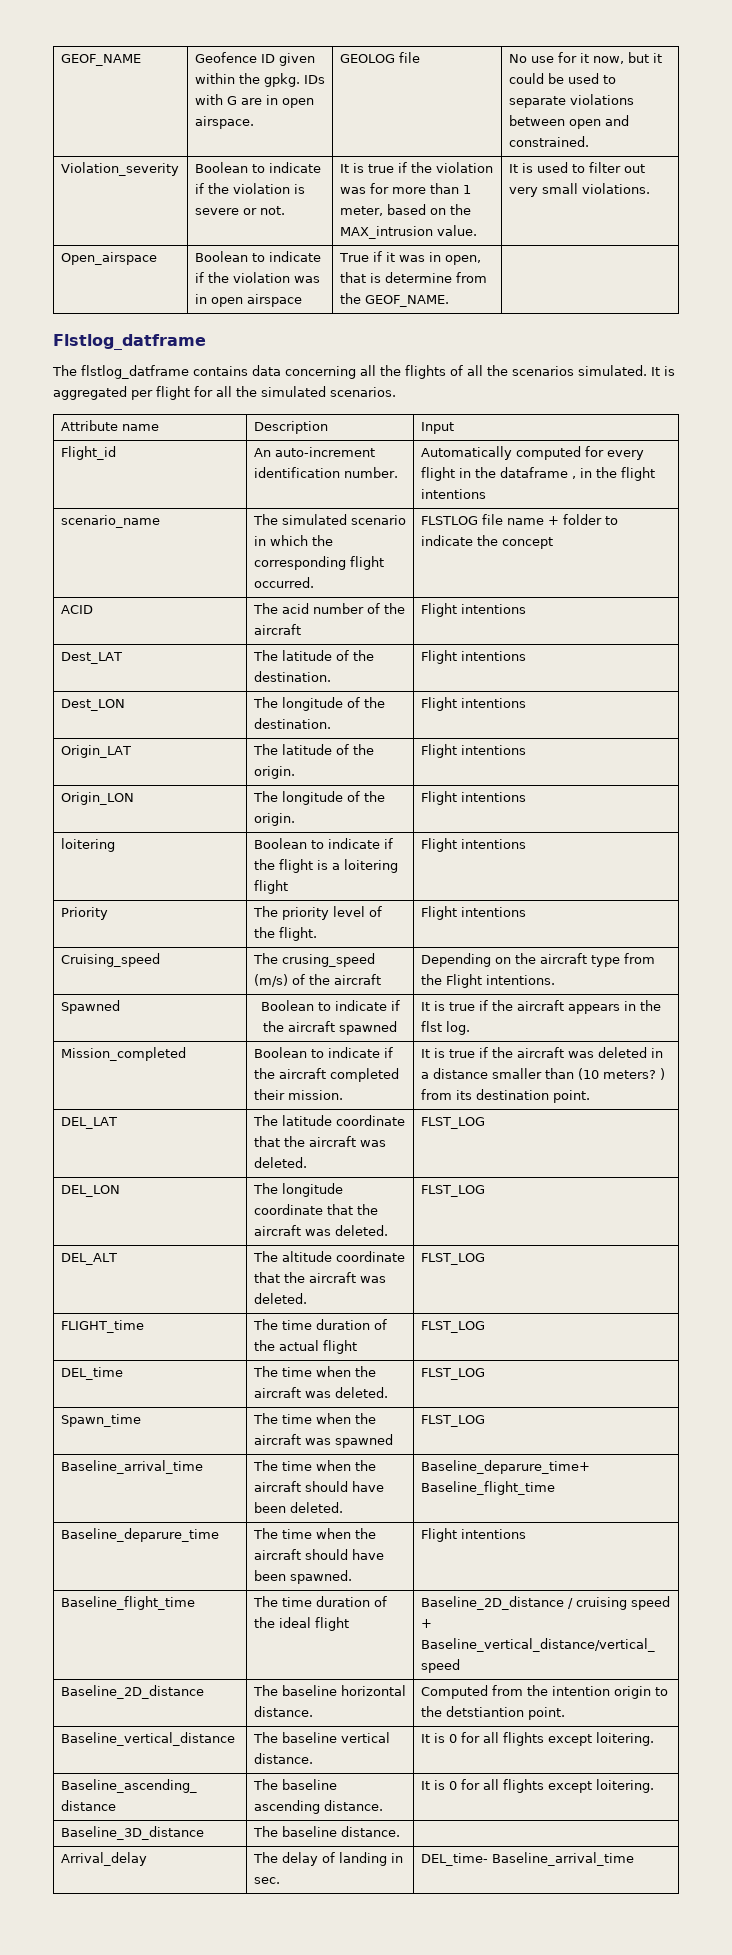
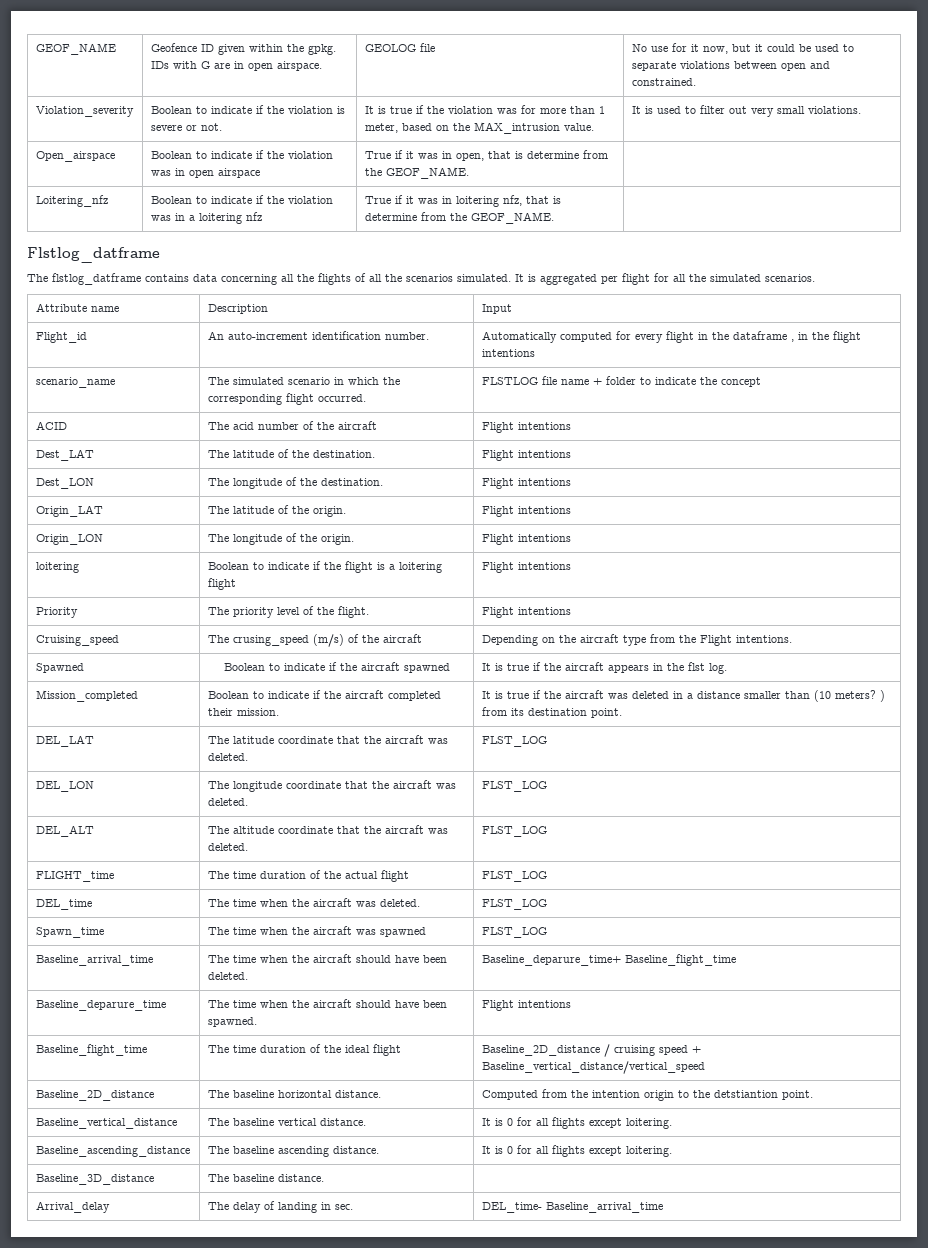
+ Loitering_nfz | Boolean to indicate if the violation was in a loitering nfz | True if it was in loitering nfz, that is determine from the GEOF_NAME. |

